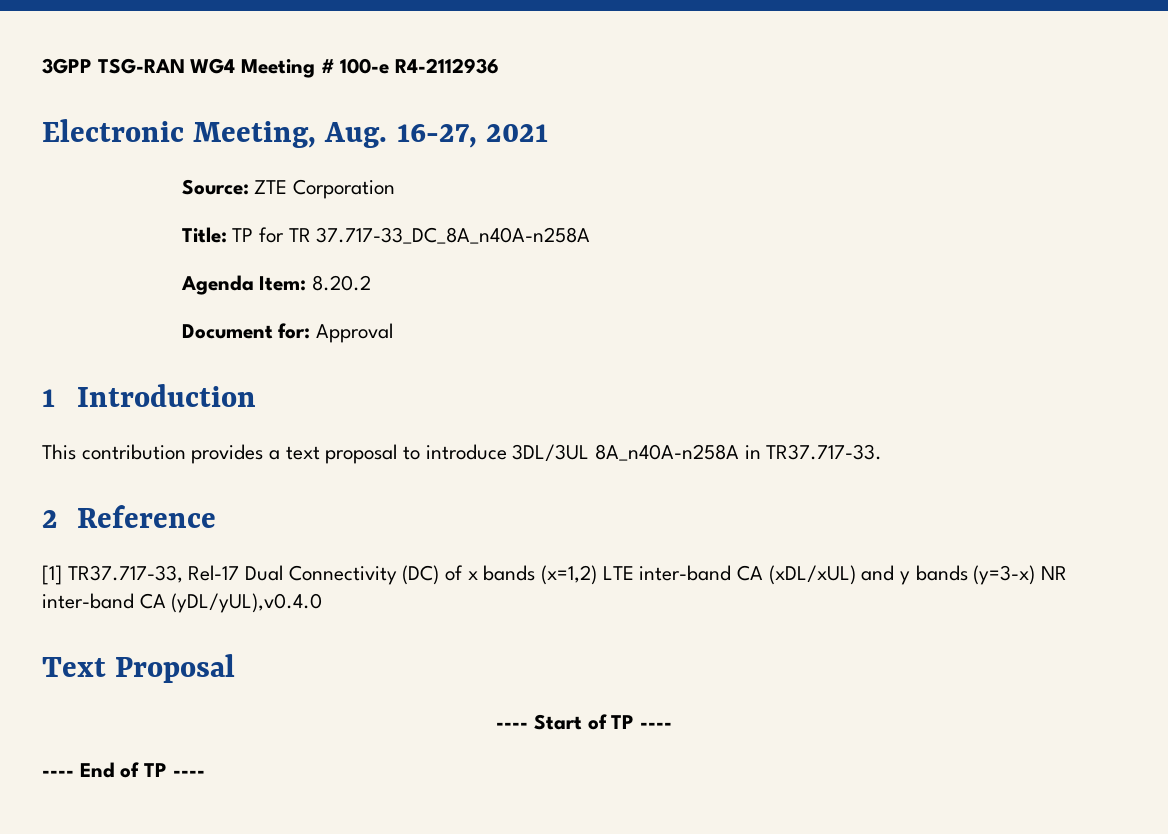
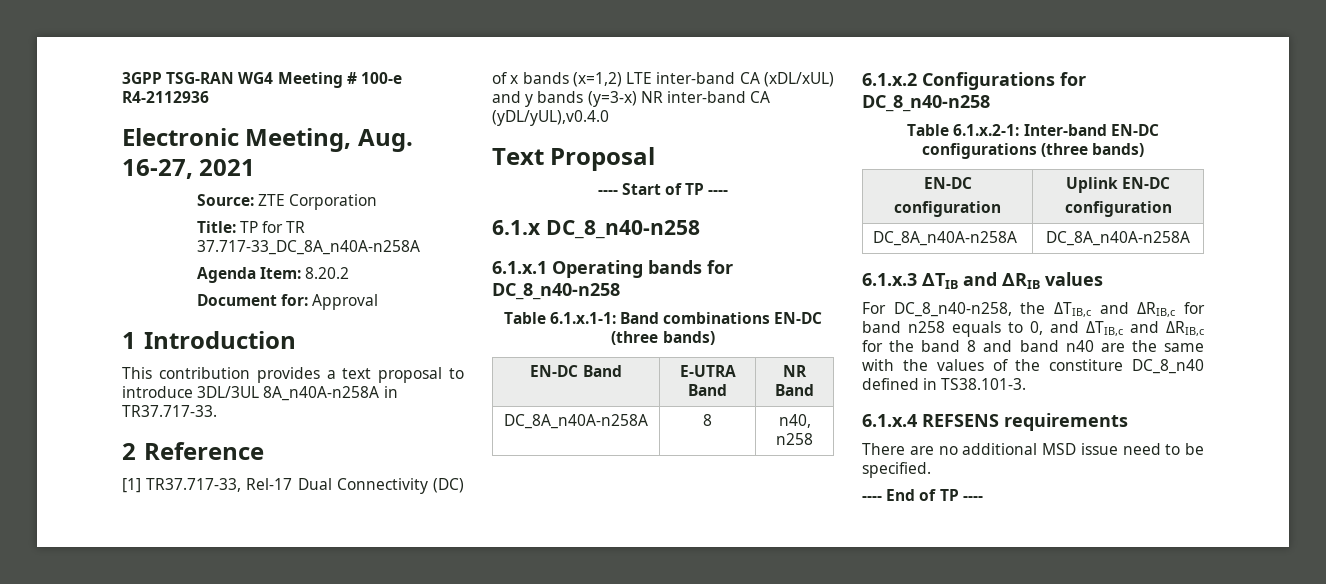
+ 6.1.x DC_8_n40-n258
+ 6.1.x.1 Operating bands for DC_8_n40-n258
+ Table 6.1.x.1-1: Band combinations EN-DC (three bands)
+ EN-DC Band | E-UTRA Band | NR Band
+ DC_8A_n40A-n258A | 8 | n40, n258
+ 6.1.x.2 Configurations for DC_8_n40-n258
+ Table 6.1.x.2-1: Inter-band EN-DC configurations (three bands)
+ EN-DC
+ configuration | Uplink EN-DC
+ configuration
+ DC_8A_n40A-n258A | DC_8A_n40A-n258A
+ 6.1.x.3 ∆TIB and ∆RIB values
+ For DC_8_n40-n258, the ΔTIB,c and ΔRIB,c for band n258 equals to 0, and ΔTIB,c and ΔRIB,c for the band 8 and band n40 are the same with the values of the constiture DC_8_n40 defined in TS38.101-3.
+ 6.1.x.4 REFSENS requirements
+ There are no additional MSD issue need to be specified.

